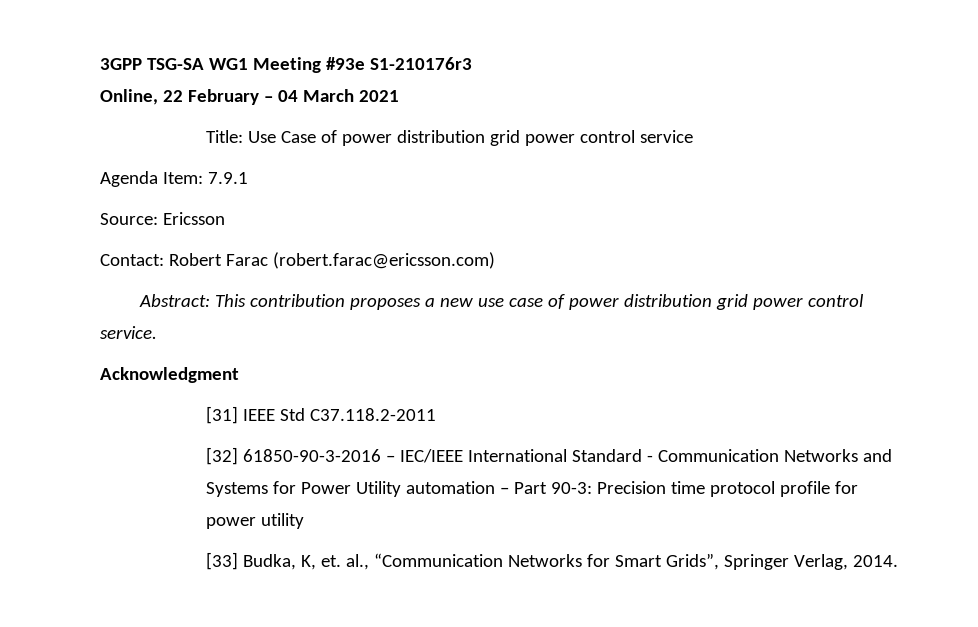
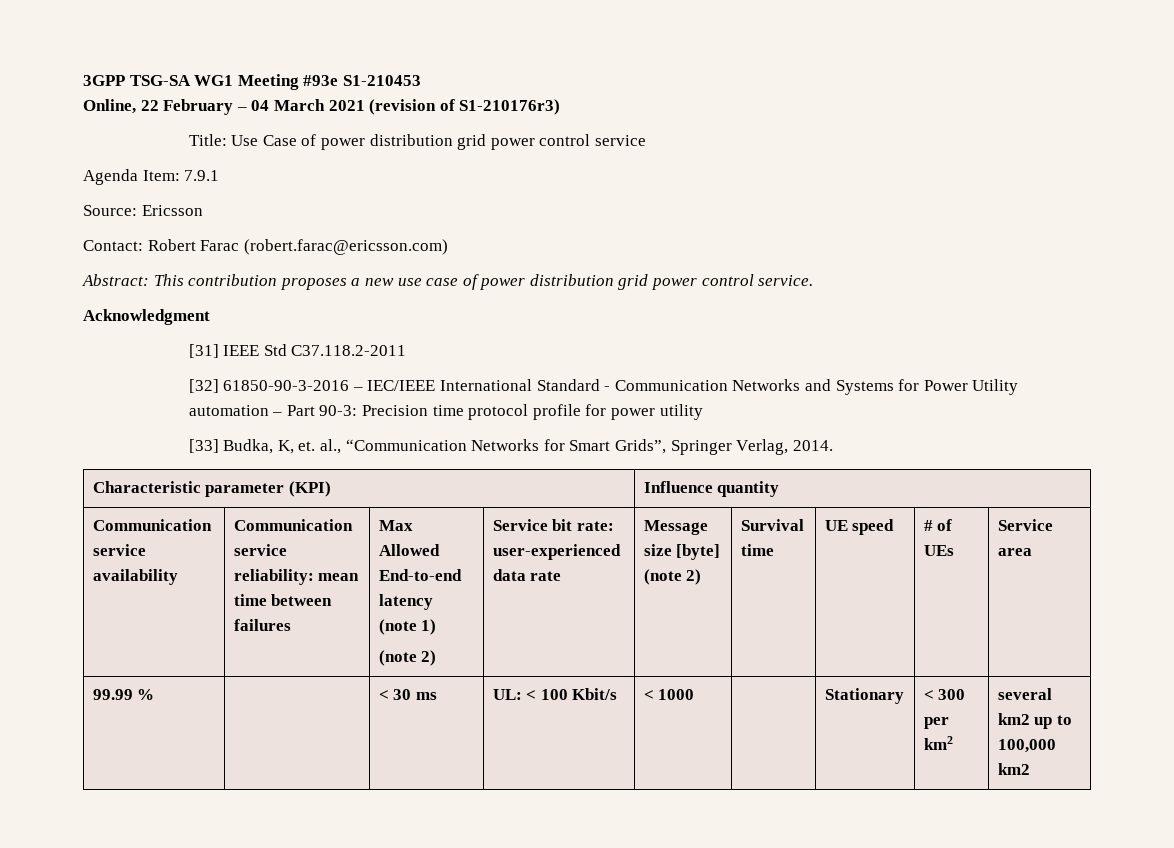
- 3GPP TSG-SA WG1 Meeting #93e S1-210176r3
+ 3GPP TSG-SA WG1 Meeting #93e S1-210453
- Online, 22 February – 04 March 2021
+ Online, 22 February – 04 March 2021 (revision of S1-210176r3)
+ Characteristic parameter (KPI) | Influence quantity
+ Communication service availability | Communication service reliability: mean time between failures | Max Allowed End-to-end latency (note 1)
+ (note 2) | Service bit rate: user-experienced data rate | Message size [byte] (note 2) | Survival time | UE speed | # of UEs | Service area
+ 99.99 % | | < 30 ms | UL: < 100 Kbit/s | < 1000 | | Stationary | < 300 per km2 | several km2 up to 100,000 km2

